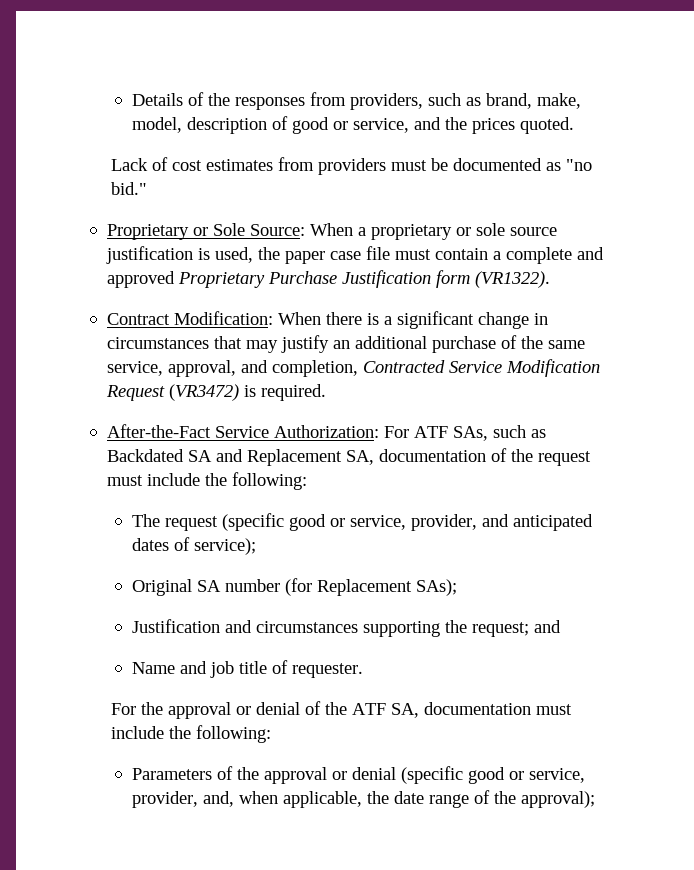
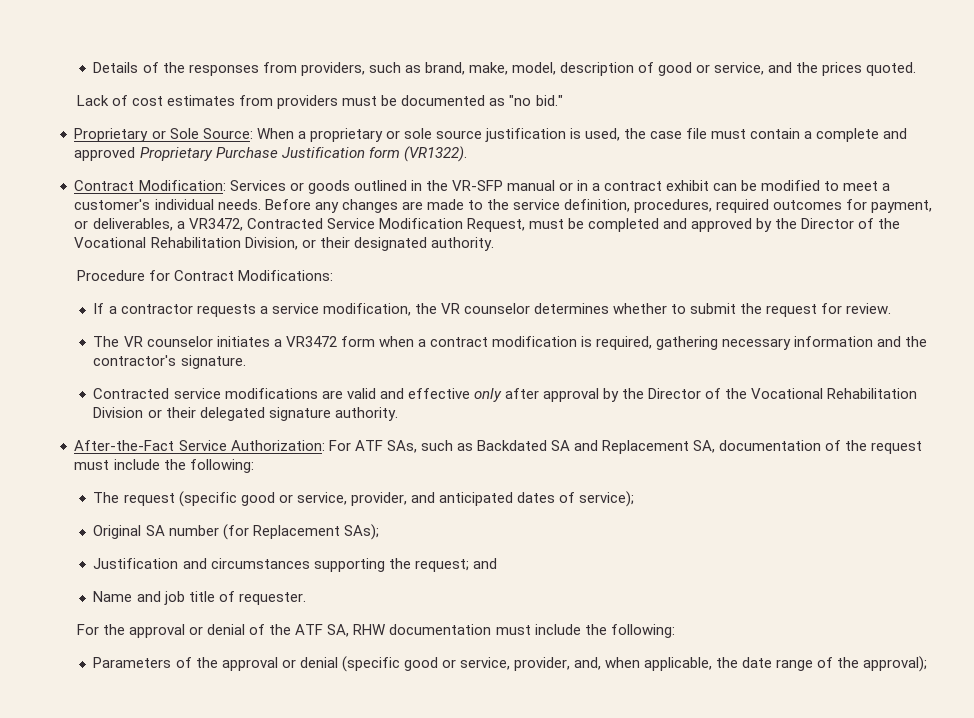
- Proprietary or Sole Source: When a proprietary or sole source justification is used, the paper case file must contain a complete and approved Proprietary Purchase Justification form (VR1322).
+ Proprietary or Sole Source: When a proprietary or sole source justification is used, the case file must contain a complete and approved Proprietary Purchase Justification form (VR1322).
- Contract Modification: When there is a significant change in circumstances that may justify an additional purchase of the same service, approval, and completion, Contracted Service Modification Request (VR3472) is required.
+ Contract Modification: Services or goods outlined in the VR-SFP manual or in a contract exhibit can be modified to meet a customer's individual needs. Before any changes are made to the service definition, procedures, required outcomes for payment, or deliverables, a VR3472, Contracted Service Modification Request, must be completed and approved by the Director of the Vocational Rehabilitation Division, or their designated authority.
+ Procedure for Contract Modifications:
+ If a contractor requests a service modification, the VR counselor determines whether to submit the request for review.
+ The VR counselor initiates a VR3472 form when a contract modification is required, gathering necessary information and the contractor's signature.
+ Contracted service modifications are valid and effective only after approval by the Director of the Vocational Rehabilitation Division or their delegated signature authority.
- For the approval or denial of the ATF SA, documentation must include the following:
+ For the approval or denial of the ATF SA, RHW documentation must include the following:

